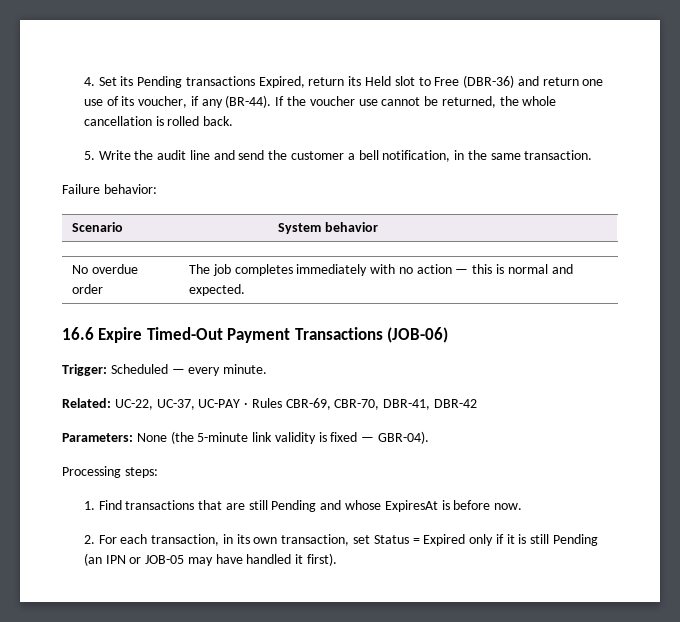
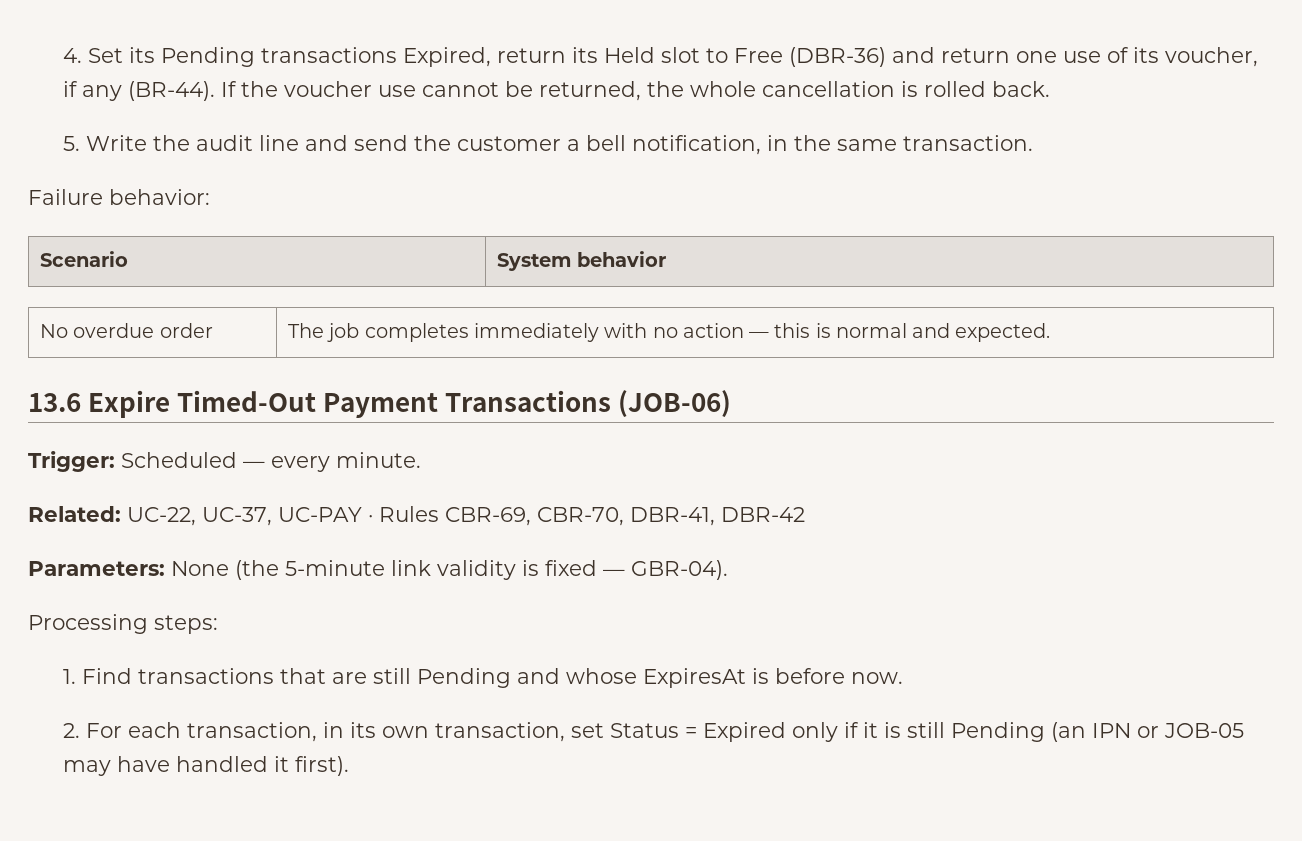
- 16.6 Expire Timed-Out Payment Transactions (JOB-06)
+ 13.6 Expire Timed-Out Payment Transactions (JOB-06)

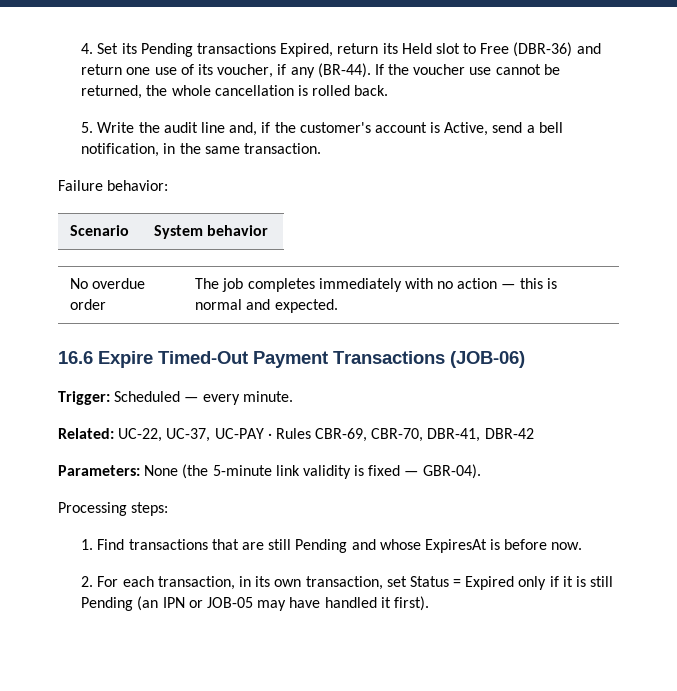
- 5. Write the audit line and send the customer a bell notification, in the same transaction.
+ 5. Write the audit line and, if the customer's account is Active, send a bell notification, in the same transaction.
- 13.6 Expire Timed-Out Payment Transactions (JOB-06)
+ 16.6 Expire Timed-Out Payment Transactions (JOB-06)

